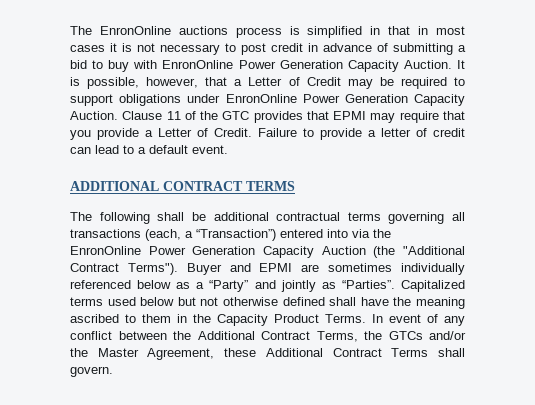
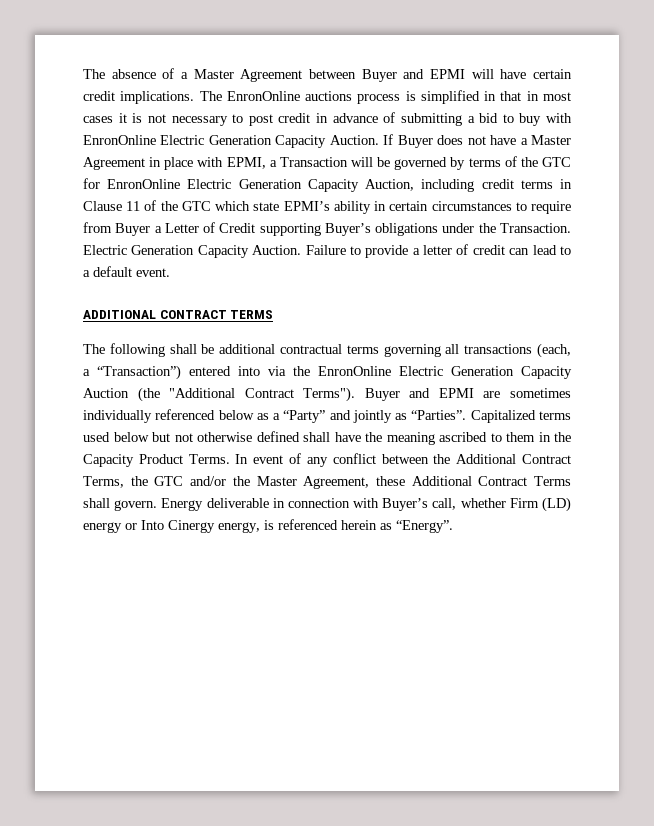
- The EnronOnline auctions process is simplified in that in most cases it is not necessary to post credit in advance of submitting a bid to buy with EnronOnline Power Generation Capacity Auction. It is possible, however, that a Letter of Credit may be required to support obligations under EnronOnline Power Generation Capacity Auction. Clause 11 of the GTC provides that EPMI may require that you provide a Letter of Credit.
+ The absence of a Master Agreement between Buyer and EPMI will have certain credit implications. The EnronOnline auctions process is simplified in that in most cases it is not necessary to post credit in advance of submitting a bid to buy with EnronOnline Electric Generation Capacity Auction. If Buyer does not have a Master Agreement in place with EPMI, a Transaction will be governed by terms of the GTC for EnronOnline Electric Generation Capacity Auction, including credit terms in Clause 11 of the GTC which state EPMI’s ability in certain circumstances to require from Buyer a Letter of Credit supporting Buyer’s obligations under the Transaction. Electric Generation Capacity Auction.
- The following shall be additional contractual terms governing all transactions (each, a “Transaction”) entered into via the EnronOnline Power Generation Capacity Auction (the "Additional Contract Terms").
+ The following shall be additional contractual terms governing all transactions (each, a “Transaction”) entered into via the EnronOnline Electric Generation Capacity Auction (the "Additional Contract Terms").
- In event of any conflict between the Additional Contract Terms, the GTCs and/or the Master Agreement, these Additional Contract Terms shall govern.
+ In event of any conflict between the Additional Contract Terms, the GTC and/or the Master Agreement, these Additional Contract Terms shall govern.
+ Energy deliverable in connection with Buyer’s call, whether Firm (LD) energy or Into Cinergy energy, is referenced herein as “Energy”.

